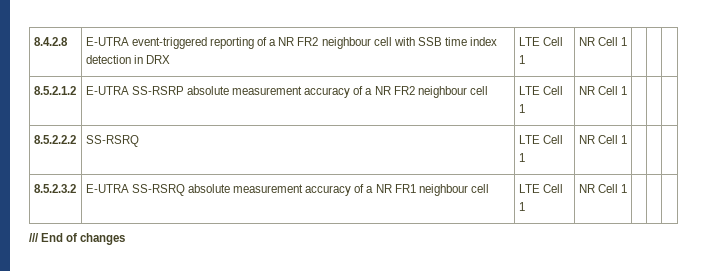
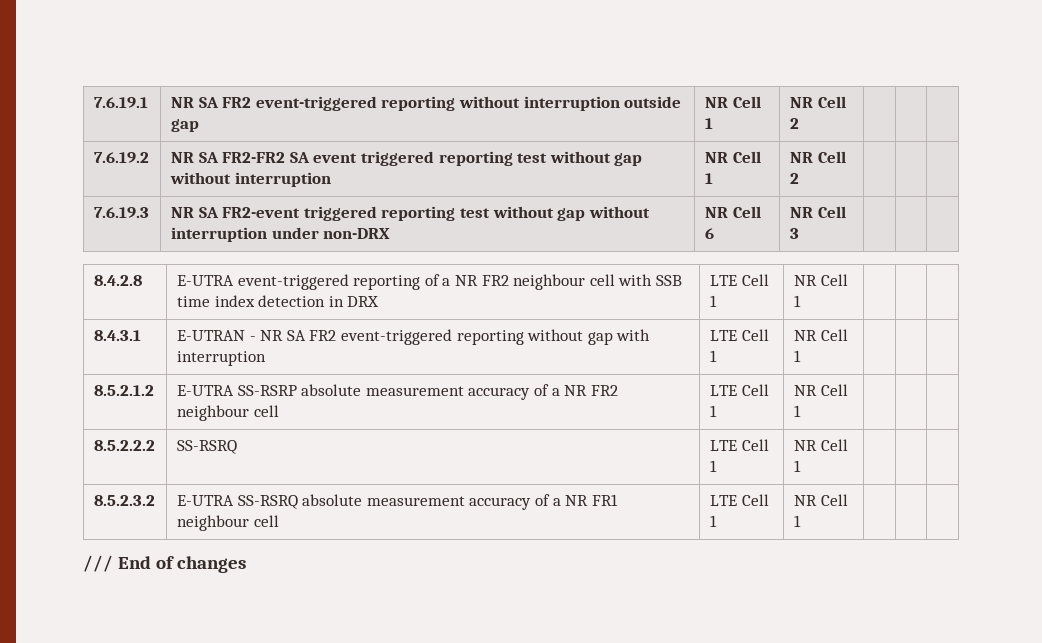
+ 7.6.19.1 | NR SA FR2 event-triggered reporting without interruption outside gap | NR Cell 1 | NR Cell 2 | | |
+ 7.6.19.2 | NR SA FR2-FR2 SA event triggered reporting test without gap without interruption | NR Cell 1 | NR Cell 2 | | |
+ 7.6.19.3 | NR SA FR2-event triggered reporting test without gap without interruption under non-DRX | NR Cell 6 | NR Cell 3 | | |
+ 8.4.3.1 | E-UTRAN - NR SA FR2 event-triggered reporting without gap with interruption | LTE Cell 1 | NR Cell 1 | | |

